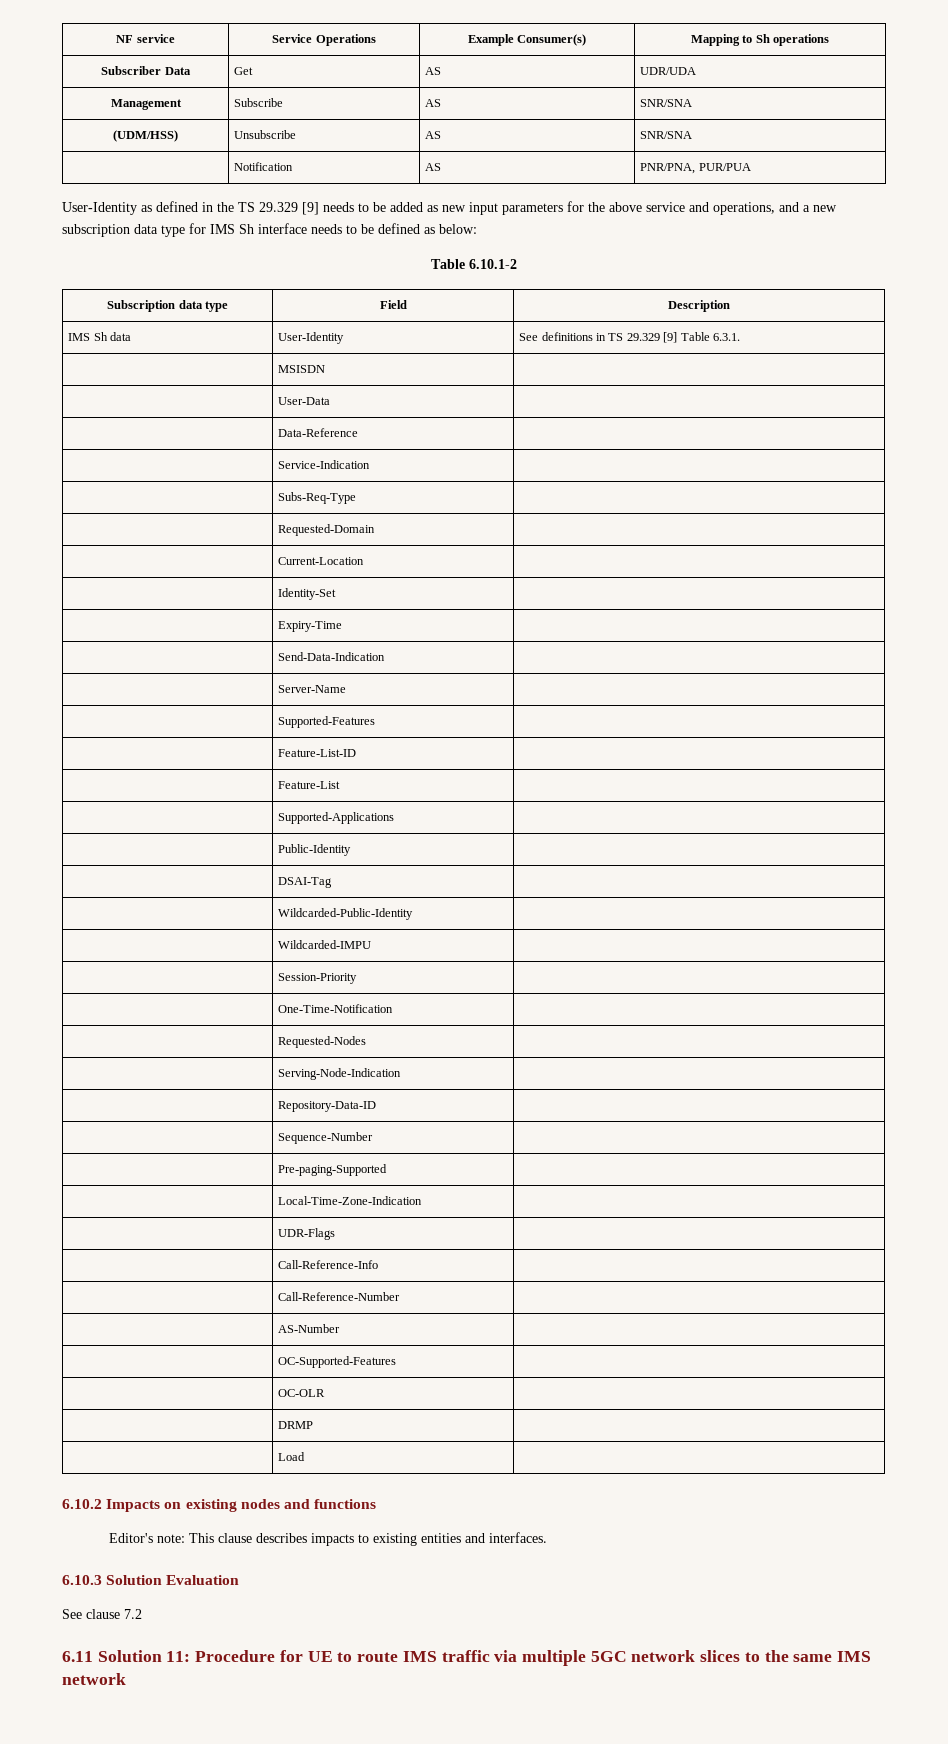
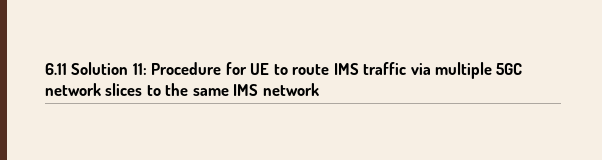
- NF service | Service Operations | Example Consumer(s) | Mapping to Sh operations
- Subscriber Data | Get | AS | UDR/UDA
- Management | Subscribe | AS | SNR/SNA
- (UDM/HSS) | Unsubscribe | AS | SNR/SNA
- | Notification | AS | PNR/PNA, PUR/PUA
- User-Identity as defined in the TS 29.329 [9] needs to be added as new input parameters for the above service and operations, and a new subscription data type for IMS Sh interface needs to be defined as below:
- Table 6.10.1-2
- Subscription data type | Field | Description
- IMS Sh data | User-Identity | See definitions in TS 29.329 [9] Table 6.3.1.
- | MSISDN |
- | User-Data |
- | Data-Reference |
- | Service-Indication |
- | Subs-Req-Type |
- | Requested-Domain |
- | Current-Location |
- | Identity-Set |
- | Expiry-Time |
- | Send-Data-Indication |
- | Server-Name |
- | Supported-Features |
- | Feature-List-ID |
- | Feature-List |
- | Supported-Applications |
- | Public-Identity |
- | DSAI-Tag |
- | Wildcarded-Public-Identity |
- | Wildcarded-IMPU |
- | Session-Priority |
- | One-Time-Notification |
- | Requested-Nodes |
- | Serving-Node-Indication |
- | Repository-Data-ID |
- | Sequence-Number |
- | Pre-paging-Supported |
- | Local-Time-Zone-Indication |
- | UDR-Flags |
- | Call-Reference-Info |
- | Call-Reference-Number |
- | AS-Number |
- | OC-Supported-Features |
- | OC-OLR |
- | DRMP |
- | Load |
- 6.10.2 Impacts on existing nodes and functions
- Editor's note: This clause describes impacts to existing entities and interfaces.
- 6.10.3 Solution Evaluation
- See clause 7.2

